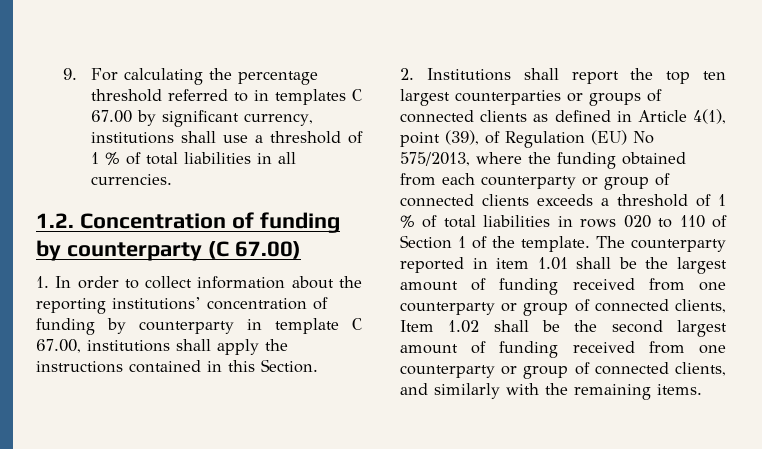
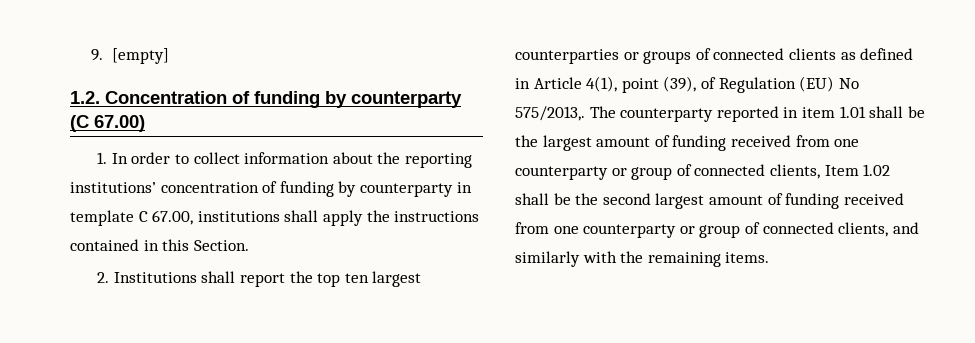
- 9. For calculating the percentage threshold referred to in templates C 67.00 by significant currency, institutions shall use a threshold of 1 % of total liabilities in all currencies.
+ 9. [empty]
- 2. Institutions shall report the top ten largest counterparties or groups of connected clients as defined in Article 4(1), point (39), of Regulation (EU) No 575/2013, where the funding obtained from each counterparty or group of connected clients exceeds a threshold of 1 % of total liabilities in rows 020 to 110 of Section 1 of the template.
+ 2. Institutions shall report the top ten largest counterparties or groups of connected clients as defined in Article 4(1), point (39), of Regulation (EU) No 575/2013,.

